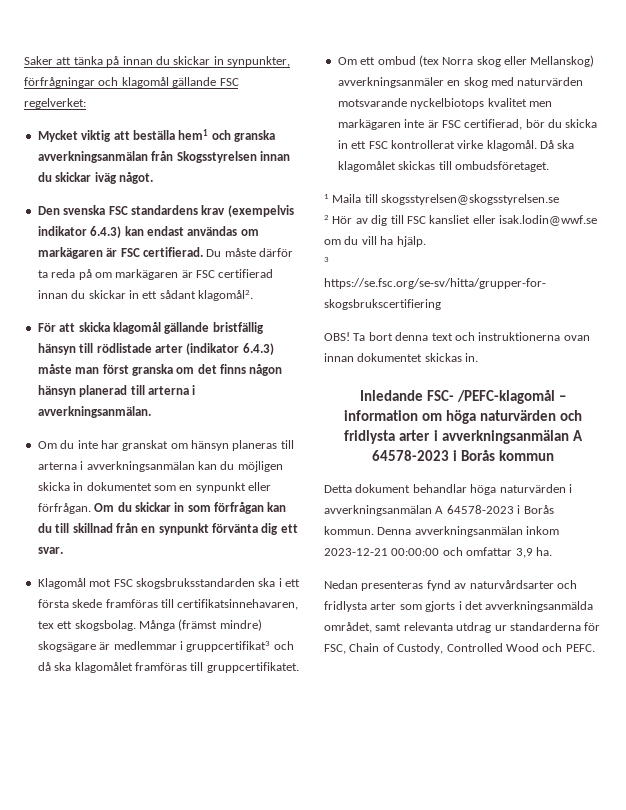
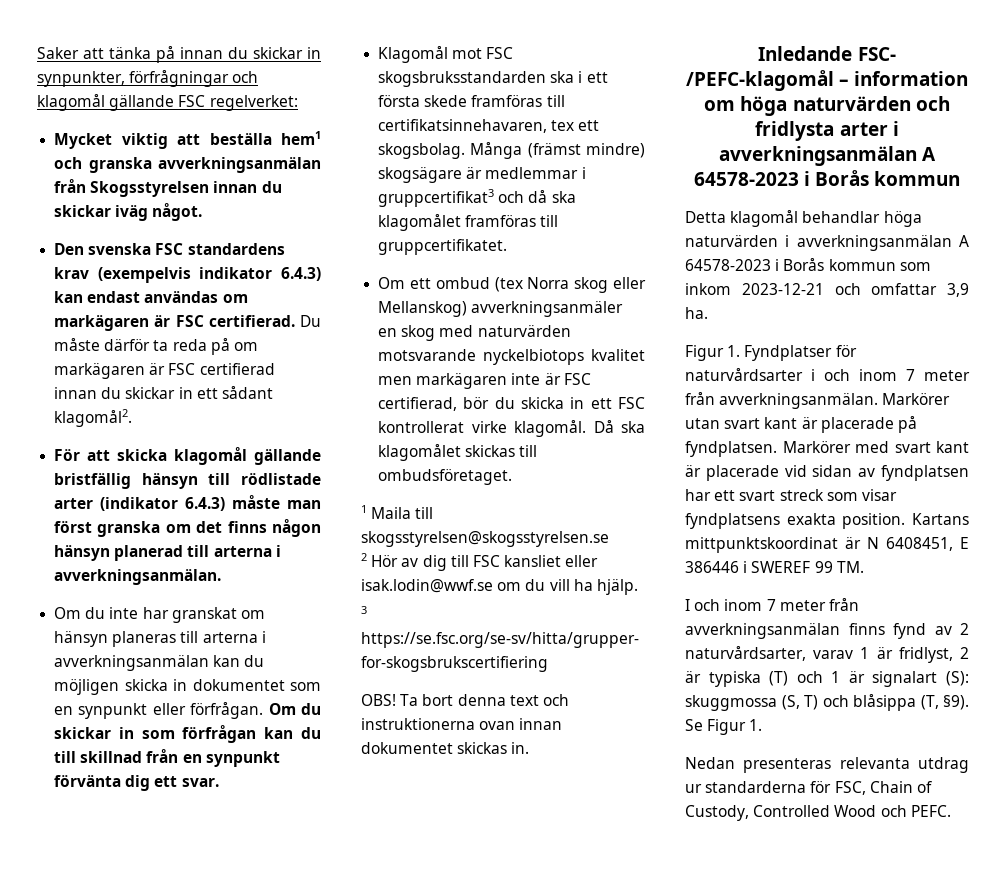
- Detta dokument behandlar höga naturvärden i avverkningsanmälan A 64578-2023 i Borås kommun. Denna avverkningsanmälan inkom 2023-12-21 00:00:00 och omfattar 3,9 ha.
+ Detta klagomål behandlar höga naturvärden i avverkningsanmälan A 64578-2023 i Borås kommun som inkom 2023-12-21 och omfattar 3,9 ha.
- Nedan presenteras fynd av naturvårdsarter och fridlysta arter som gjorts i det avverkningsanmälda området, samt relevanta utdrag ur standarderna för FSC, Chain of Custody, Controlled Wood och PEFC.
+ Figur 1. Fyndplatser för naturvårdsarter i och inom 7 meter från avverkningsanmälan. Markörer utan svart kant är placerade på fyndplatsen. Markörer med svart kant är placerade vid sidan av fyndplatsen har ett svart streck som visar fyndplatsens exakta position. Kartans mittpunktskoordinat är N 6408451, E 386446 i SWEREF 99 TM.
+ I och inom 7 meter från avverkningsanmälan finns fynd av 2 naturvårdsarter, varav 1 är fridlyst, 2 är typiska (T) och 1 är signalart (S): skuggmossa (S, T) och blåsippa (T, §9). Se Figur 1.
+ Nedan presenteras relevanta utdrag ur standarderna för FSC, Chain of Custody, Controlled Wood och PEFC.

